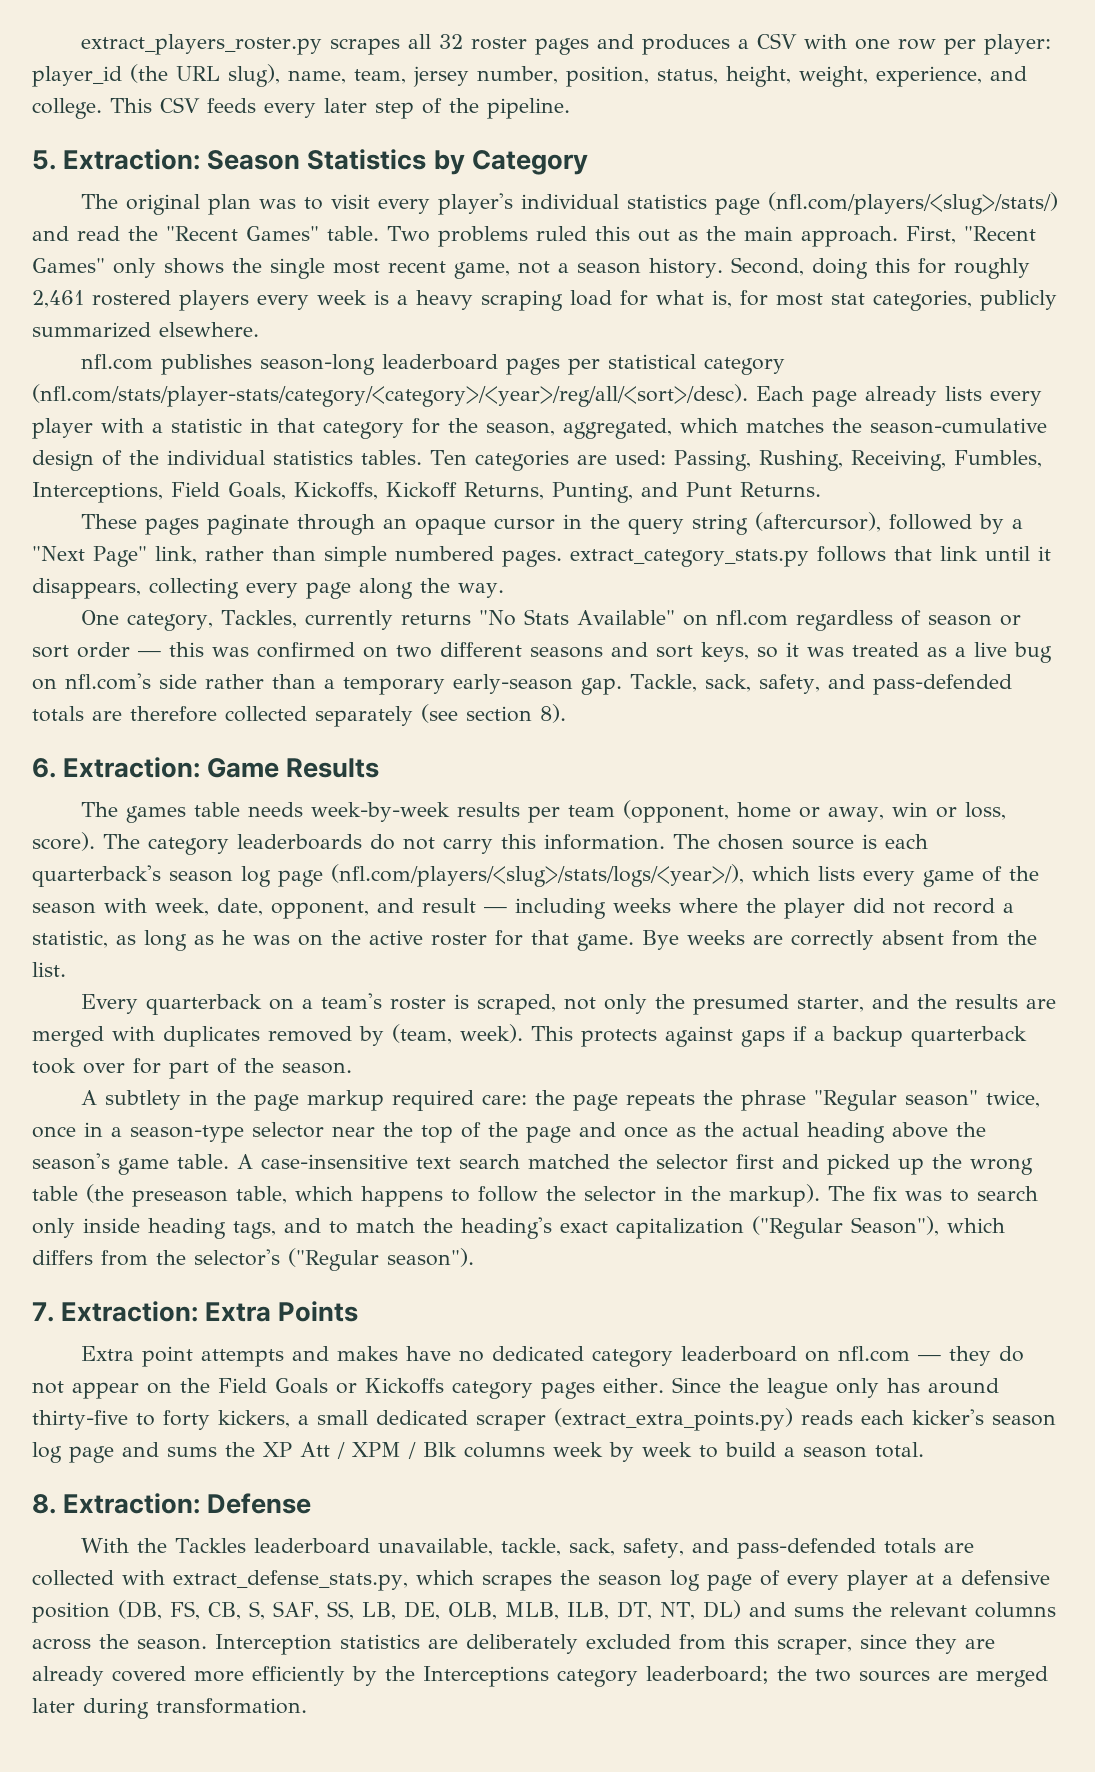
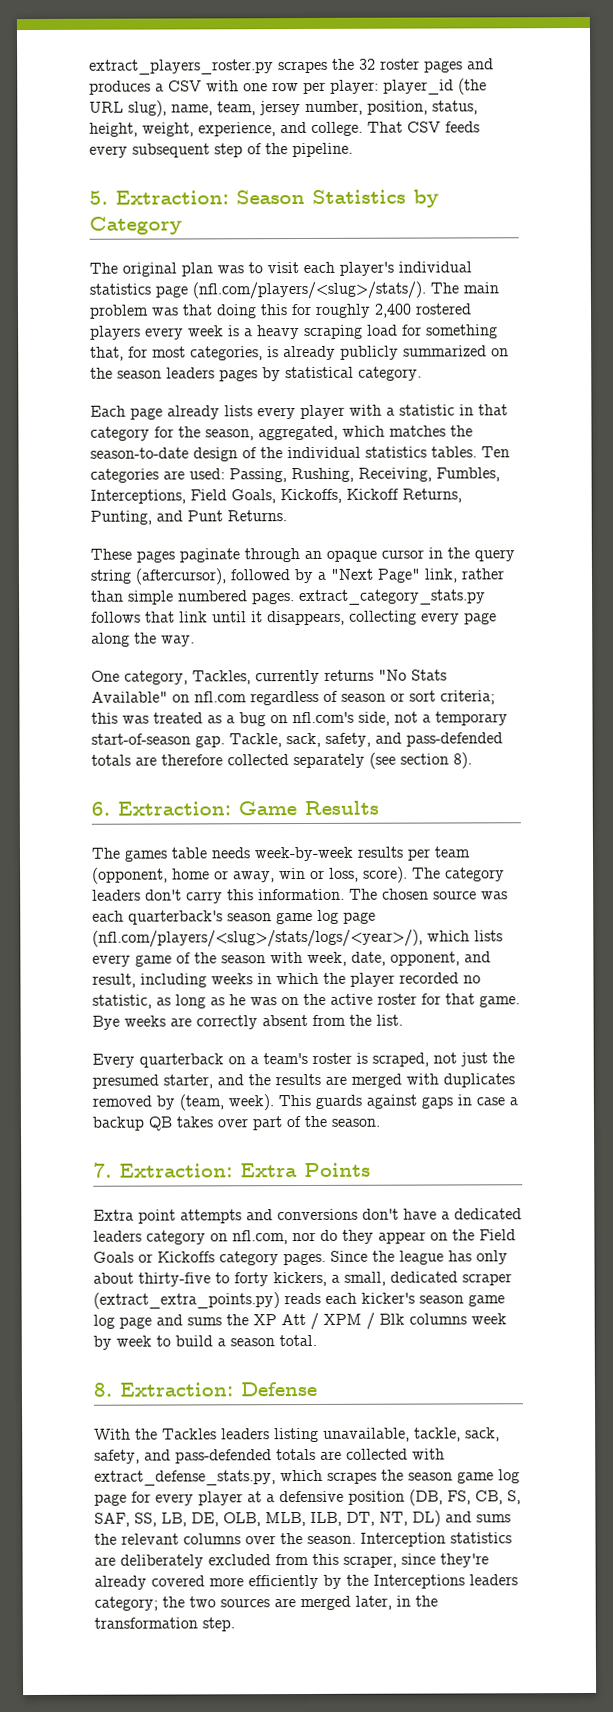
- extract_players_roster.py scrapes all 32 roster pages and produces a CSV with one row per player: player_id (the URL slug), name, team, jersey number, position, status, height, weight, experience, and college.
+ extract_players_roster.py scrapes the 32 roster pages and produces a CSV with one row per player: player_id (the URL slug), name, team, jersey number, position, status, height, weight, experience, and college.
- This CSV feeds every later step of the pipeline.
+ That CSV feeds every subsequent step of the pipeline.
- The original plan was to visit every player's individual statistics page (nfl.com/players/<slug>/stats/) and read the "Recent Games" table. Two problems ruled this out as the main approach. First, "Recent Games" only shows the single most recent game, not a season history. Second, doing this for roughly 2,461 rostered players every week is a heavy scraping load for what is, for most stat categories, publicly summarized elsewhere.
- nfl.com publishes season-long leaderboard pages per statistical category (nfl.com/stats/player-stats/category/<category>/<year>/reg/all/<sort>/desc). Each page already lists every player with a statistic in that category for the season, aggregated, which matches the season-cumulative design of the individual statistics tables.
+ The original plan was to visit each player's individual statistics page (nfl.com/players/<slug>/stats/). The main problem was that doing this for roughly 2,400 rostered players every week is a heavy scraping load for something that, for most categories, is already publicly summarized on the season leaders pages by statistical category.
+ Each page already lists every player with a statistic in that category for the season, aggregated, which matches the season-to-date design of the individual statistics tables.
- One category, Tackles, currently returns "No Stats Available" on nfl.com regardless of season or sort order — this was confirmed on two different seasons and sort keys, so it was treated as a live bug on nfl.com's side rather than a temporary early-season gap.
+ One category, Tackles, currently returns "No Stats Available" on nfl.com regardless of season or sort criteria; this was treated as a bug on nfl.com's side, not a temporary start-of-season gap.
- The category leaderboards do not carry this information.
+ The category leaders don't carry this information.
- The chosen source is each quarterback's season log page (nfl.com/players/<slug>/stats/logs/<year>/), which lists every game of the season with week, date, opponent, and result — including weeks where the player did not record a statistic, as long as he was on the active roster for that game.
+ The chosen source was each quarterback's season game log page (nfl.com/players/<slug>/stats/logs/<year>/), which lists every game of the season with week, date, opponent, and result, including weeks in which the player recorded no statistic, as long as he was on the active roster for that game.
- Every quarterback on a team's roster is scraped, not only the presumed starter, and the results are merged with duplicates removed by (team, week).
+ Every quarterback on a team's roster is scraped, not just the presumed starter, and the results are merged with duplicates removed by (team, week).
- This protects against gaps if a backup quarterback took over for part of the season.
- A subtlety in the page markup required care: the page repeats the phrase "Regular season" twice, once in a season-type selector near the top of the page and once as the actual heading above the season's game table. A case-insensitive text search matched the selector first and picked up the wrong table (the preseason table, which happens to follow the selector in the markup). The fix was to search only inside heading tags, and to match the heading's exact capitalization ("Regular Season"), which differs from the selector's ("Regular season").
+ This guards against gaps in case a backup QB takes over part of the season.
- Extra point attempts and makes have no dedicated category leaderboard on nfl.com — they do not appear on the Field Goals or Kickoffs category pages either.
+ Extra point attempts and conversions don't have a dedicated leaders category on nfl.com, nor do they appear on the Field Goals or Kickoffs category pages.
- Since the league only has around thirty-five to forty kickers, a small dedicated scraper (extract_extra_points.py) reads each kicker's season log page and sums the XP Att / XPM / Blk columns week by week to build a season total.
+ Since the league has only about thirty-five to forty kickers, a small, dedicated scraper (extract_extra_points.py) reads each kicker's season game log page and sums the XP Att / XPM / Blk columns week by week to build a season total.
- With the Tackles leaderboard unavailable, tackle, sack, safety, and pass-defended totals are collected with extract_defense_stats.py, which scrapes the season log page of every player at a defensive position (DB, FS, CB, S, SAF, SS, LB, DE, OLB, MLB, ILB, DT, NT, DL) and sums the relevant columns across the season.
+ With the Tackles leaders listing unavailable, tackle, sack, safety, and pass-defended totals are collected with extract_defense_stats.py, which scrapes the season game log page for every player at a defensive position (DB, FS, CB, S, SAF, SS, LB, DE, OLB, MLB, ILB, DT, NT, DL) and sums the relevant columns over the season.
- Interception statistics are deliberately excluded from this scraper, since they are already covered more efficiently by the Interceptions category leaderboard; the two sources are merged later during transformation.
+ Interception statistics are deliberately excluded from this scraper, since they're already covered more efficiently by the Interceptions leaders category; the two sources are merged later, in the transformation step.

